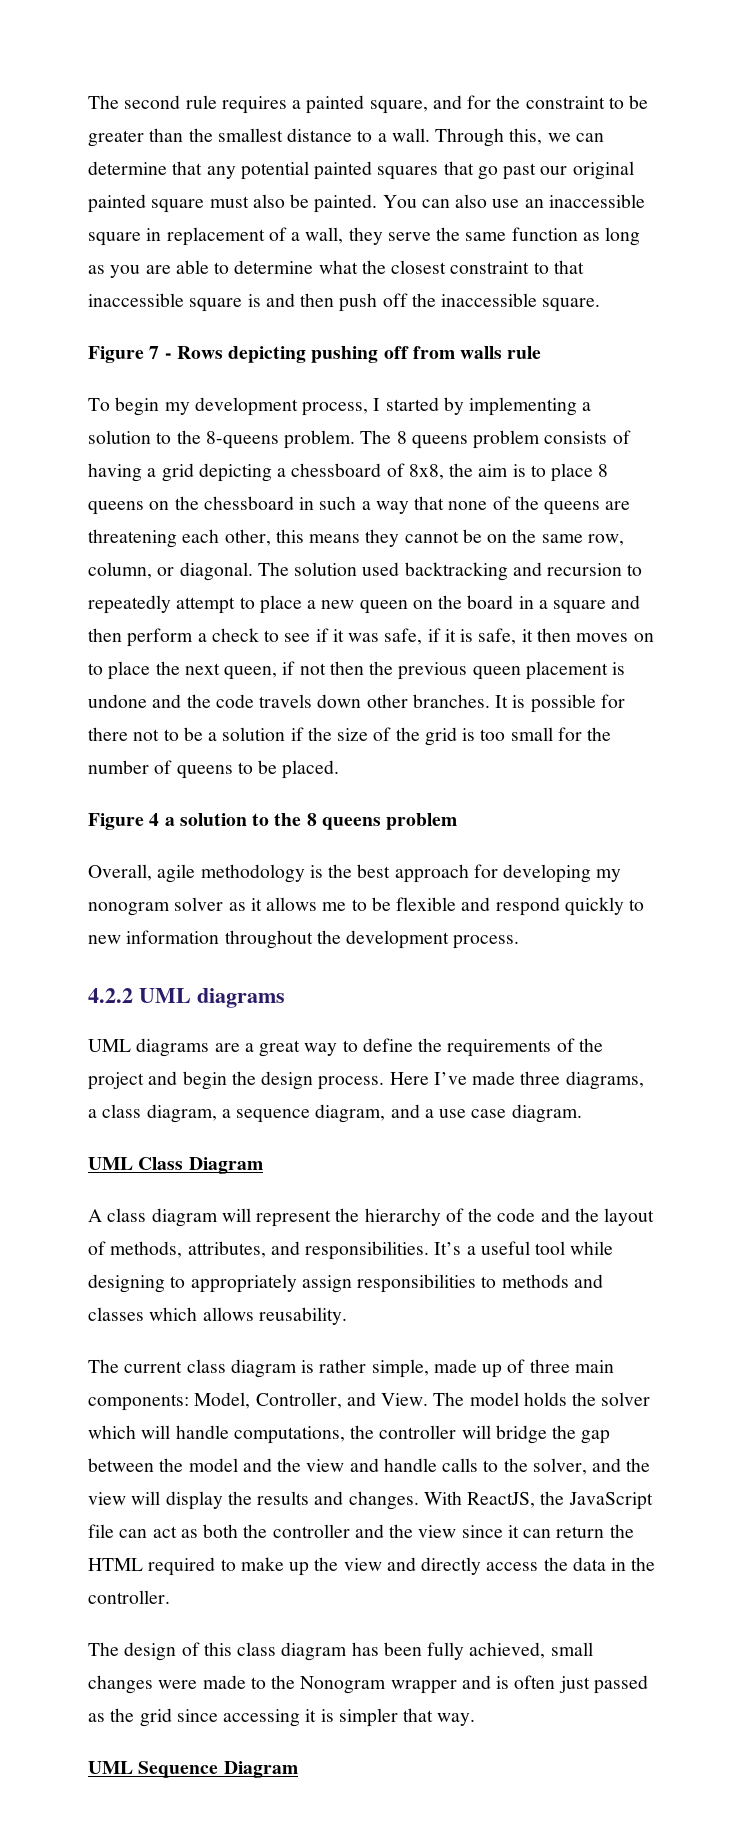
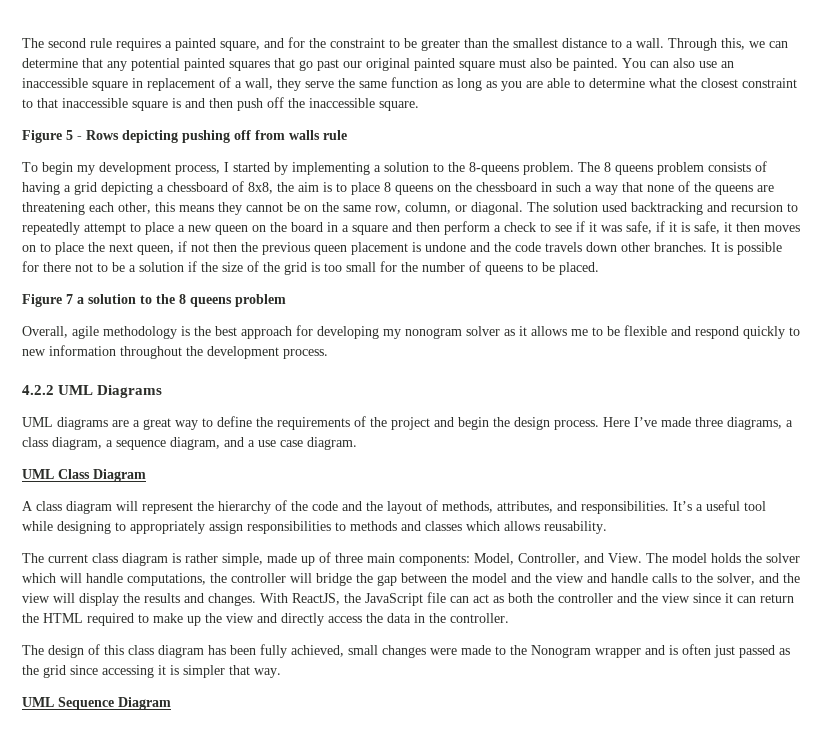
- Figure 7 - Rows depicting pushing off from walls rule
+ Figure 5 - Rows depicting pushing off from walls rule
- Figure 4 a solution to the 8 queens problem
+ Figure 7 a solution to the 8 queens problem
- 4.2.2 UML diagrams
+ 4.2.2 UML Diagrams

